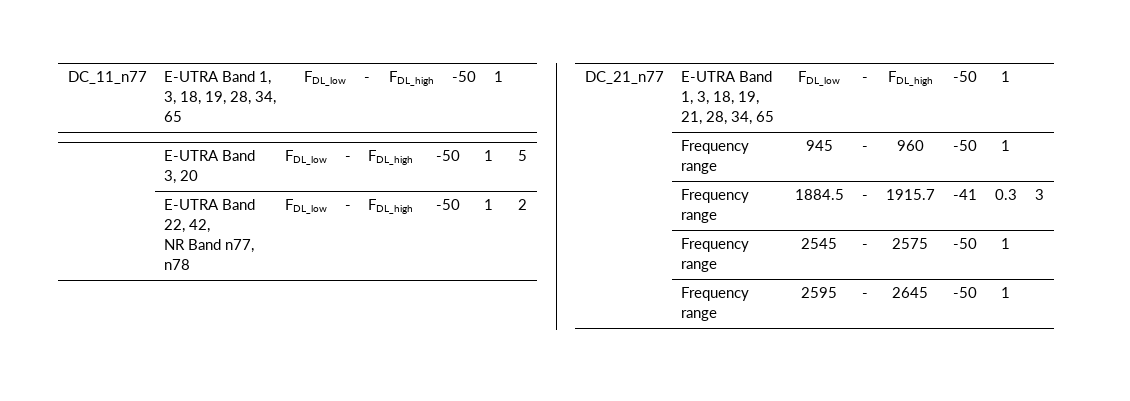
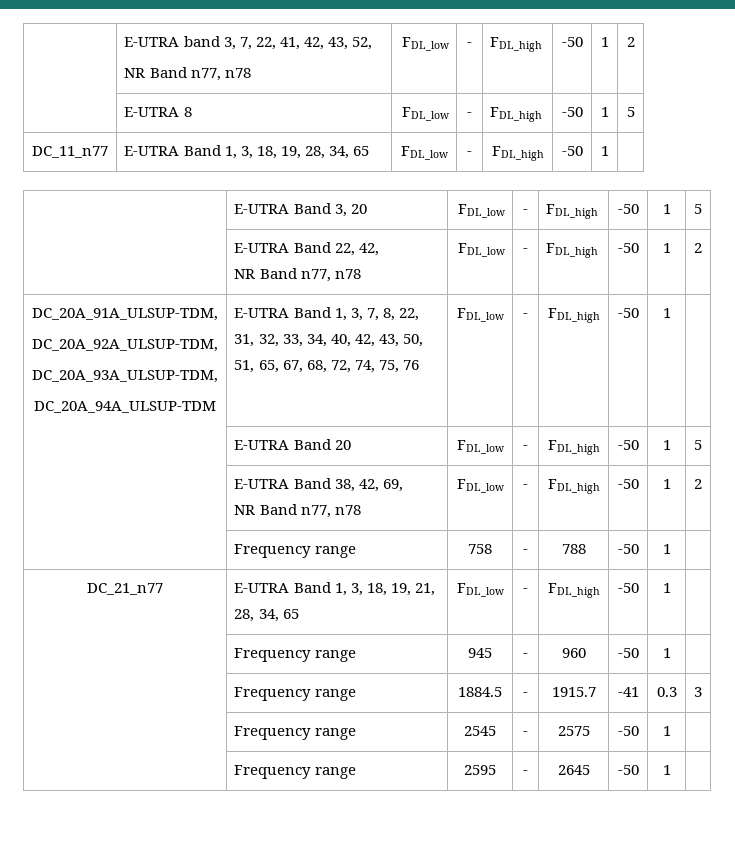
+ | E-UTRA band 3, 7, 22, 41, 42, 43, 52,
+ NR Band n77, n78 | FDL_low | - | FDL_high | -50 | 1 | 2
+ | E-UTRA 8 | FDL_low | - | FDL_high | -50 | 1 | 5
+ DC_20A_91A_ULSUP-TDM,
+ DC_20A_92A_ULSUP-TDM,
+ DC_20A_93A_ULSUP-TDM,
+ DC_20A_94A_ULSUP-TDM | E-UTRA Band 1, 3, 7, 8, 22, 31, 32, 33, 34, 40, 42, 43, 50, 51, 65, 67, 68, 72, 74, 75, 76 | FDL_low | - | FDL_high | -50 | 1 |
+ | E-UTRA Band 20 | FDL_low | - | FDL_high | -50 | 1 | 5
+ | E-UTRA Band 38, 42, 69,
+ NR Band n77, n78 | FDL_low | - | FDL_high | -50 | 1 | 2
+ | Frequency range | 758 | - | 788 | -50 | 1 |

